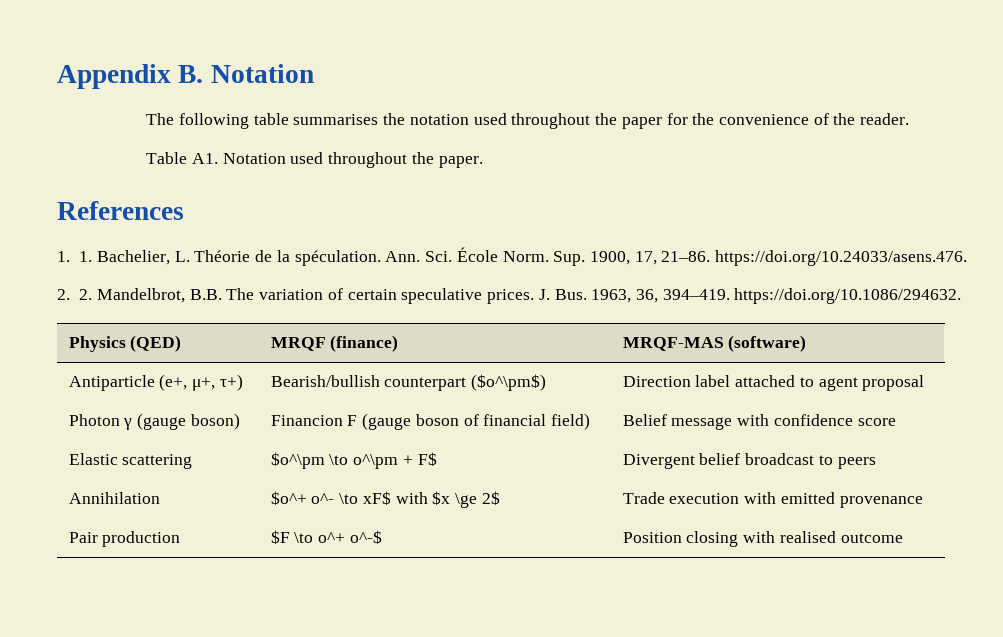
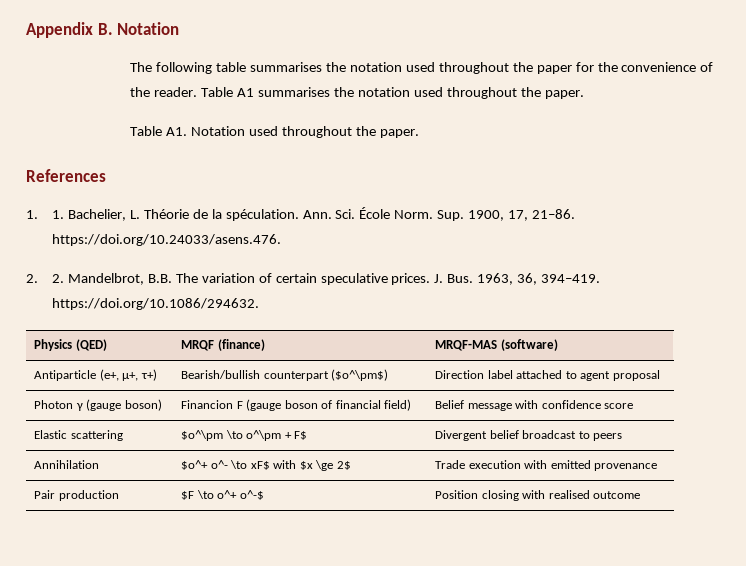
+ Table A1 summarises the notation used throughout the paper.

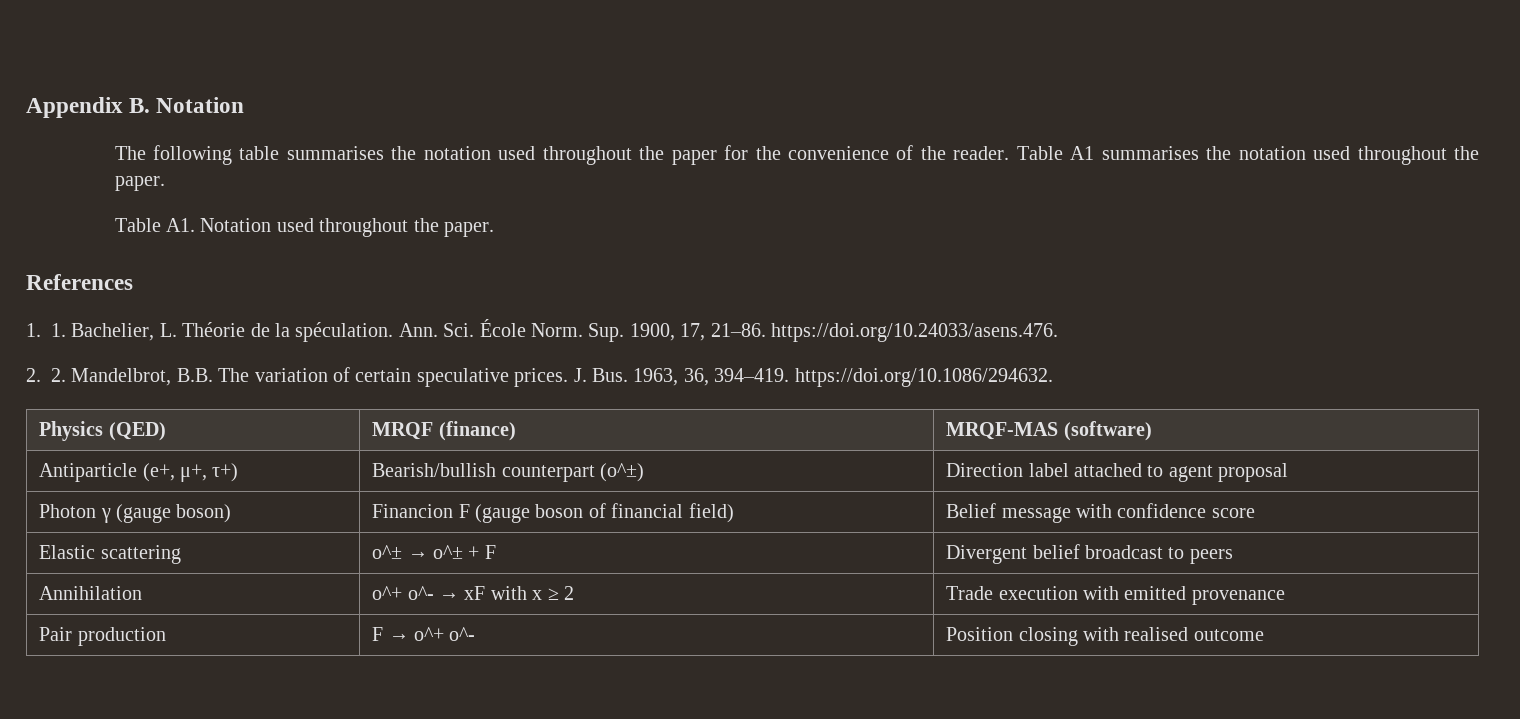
- Antiparticle (e+, μ+, τ+) | Bearish/bullish counterpart ($o^\pm$) | Direction label attached to agent proposal
+ Antiparticle (e+, μ+, τ+) | Bearish/bullish counterpart (o^±) | Direction label attached to agent proposal
- Elastic scattering | $o^\pm \to o^\pm + F$ | Divergent belief broadcast to peers
+ Elastic scattering | o^± → o^± + F | Divergent belief broadcast to peers
- Annihilation | $o^+ o^- \to xF$ with $x \ge 2$ | Trade execution with emitted provenance
+ Annihilation | o^+ o^- → xF with x ≥ 2 | Trade execution with emitted provenance
- Pair production | $F \to o^+ o^-$ | Position closing with realised outcome
+ Pair production | F → o^+ o^- | Position closing with realised outcome

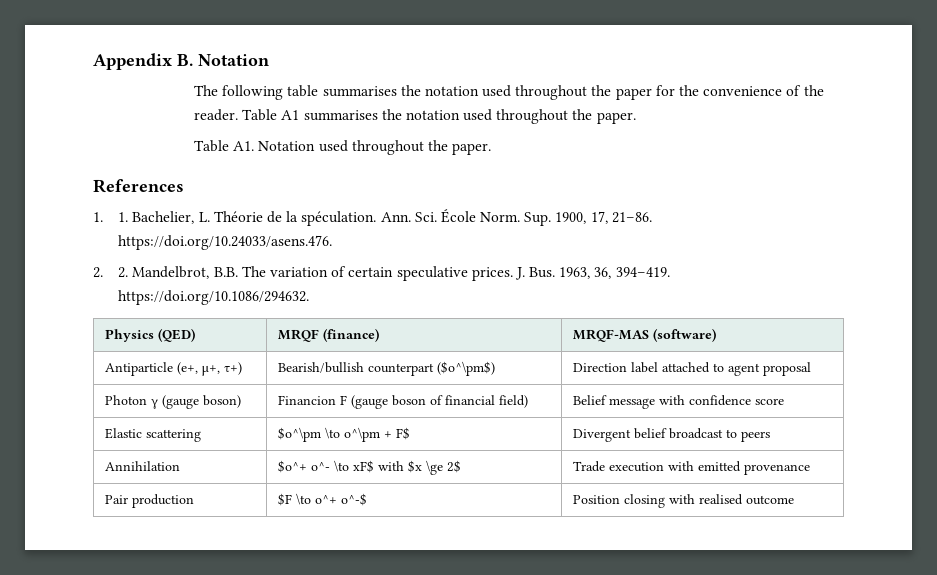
- Antiparticle (e+, μ+, τ+) | Bearish/bullish counterpart (o^±) | Direction label attached to agent proposal
+ Antiparticle (e+, μ+, τ+) | Bearish/bullish counterpart ($o^\pm$) | Direction label attached to agent proposal
- Elastic scattering | o^± → o^± + F | Divergent belief broadcast to peers
+ Elastic scattering | $o^\pm \to o^\pm + F$ | Divergent belief broadcast to peers
- Annihilation | o^+ o^- → xF with x ≥ 2 | Trade execution with emitted provenance
+ Annihilation | $o^+ o^- \to xF$ with $x \ge 2$ | Trade execution with emitted provenance
- Pair production | F → o^+ o^- | Position closing with realised outcome
+ Pair production | $F \to o^+ o^-$ | Position closing with realised outcome

